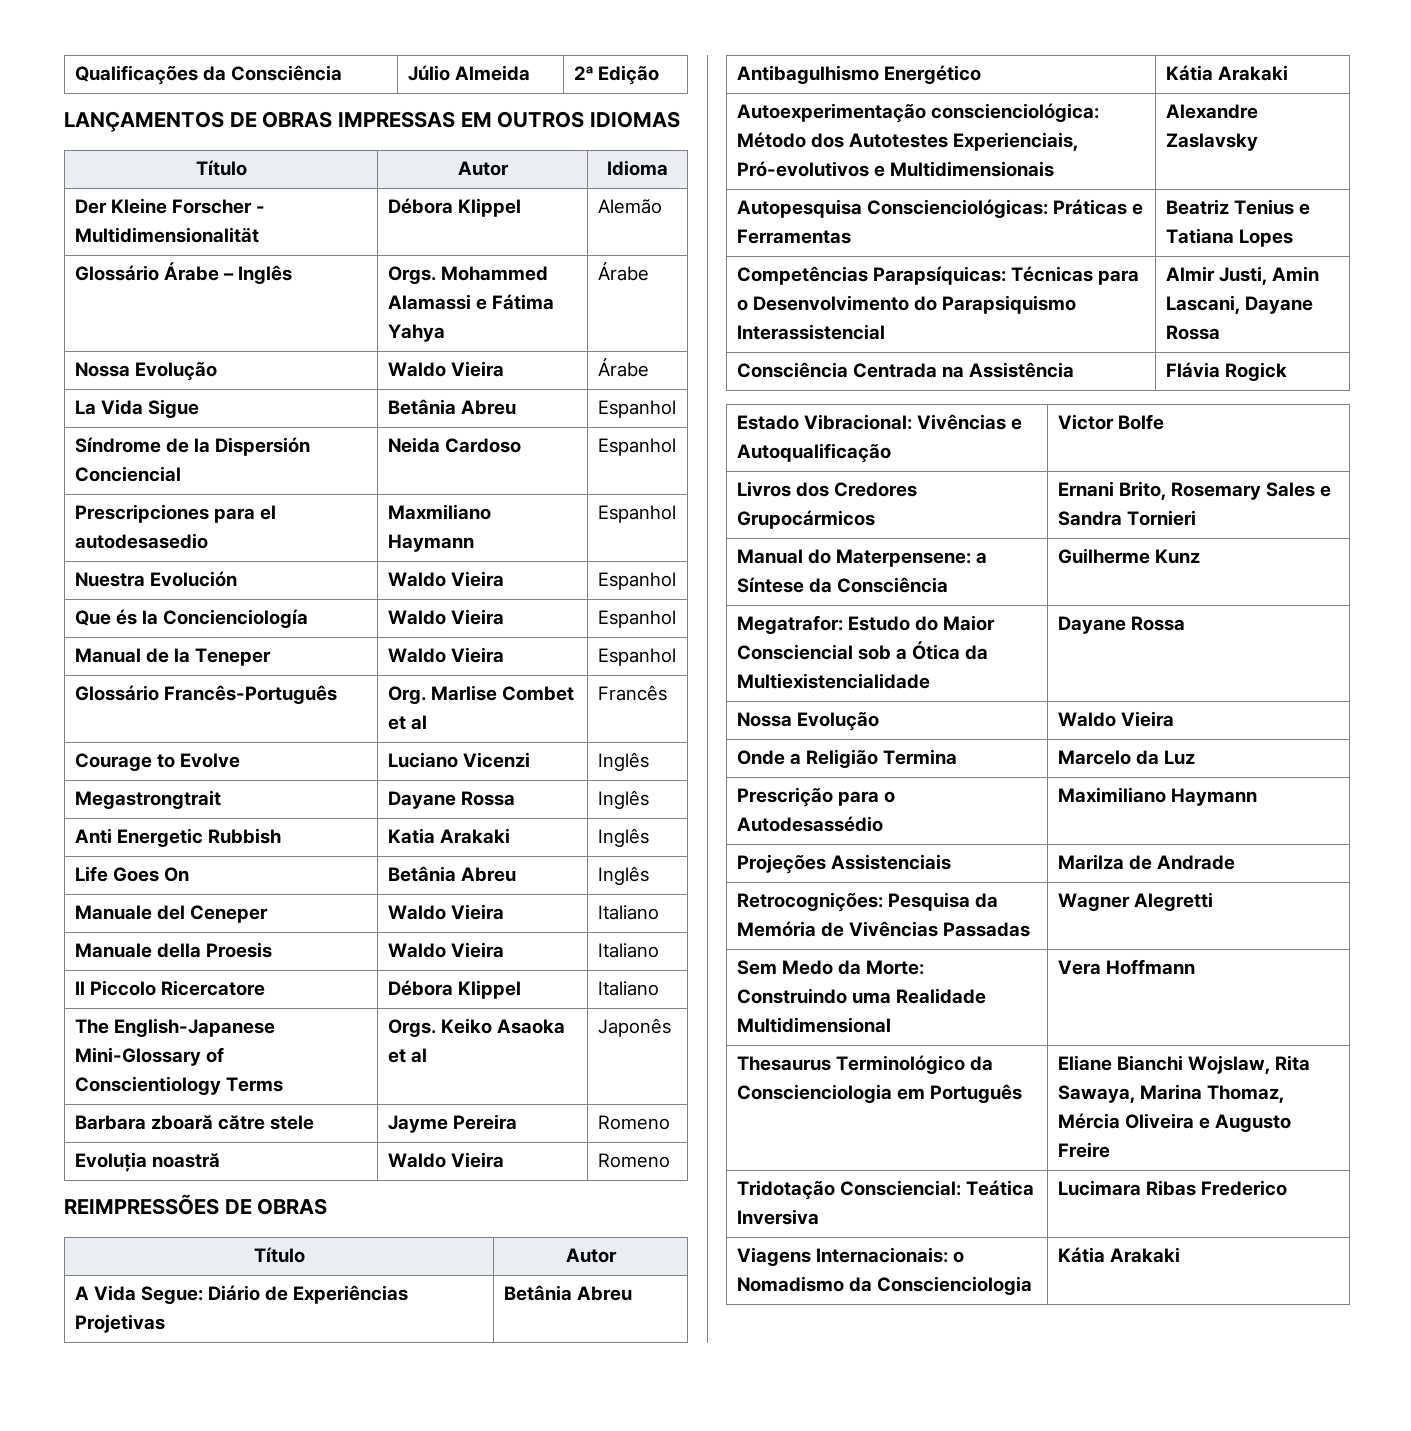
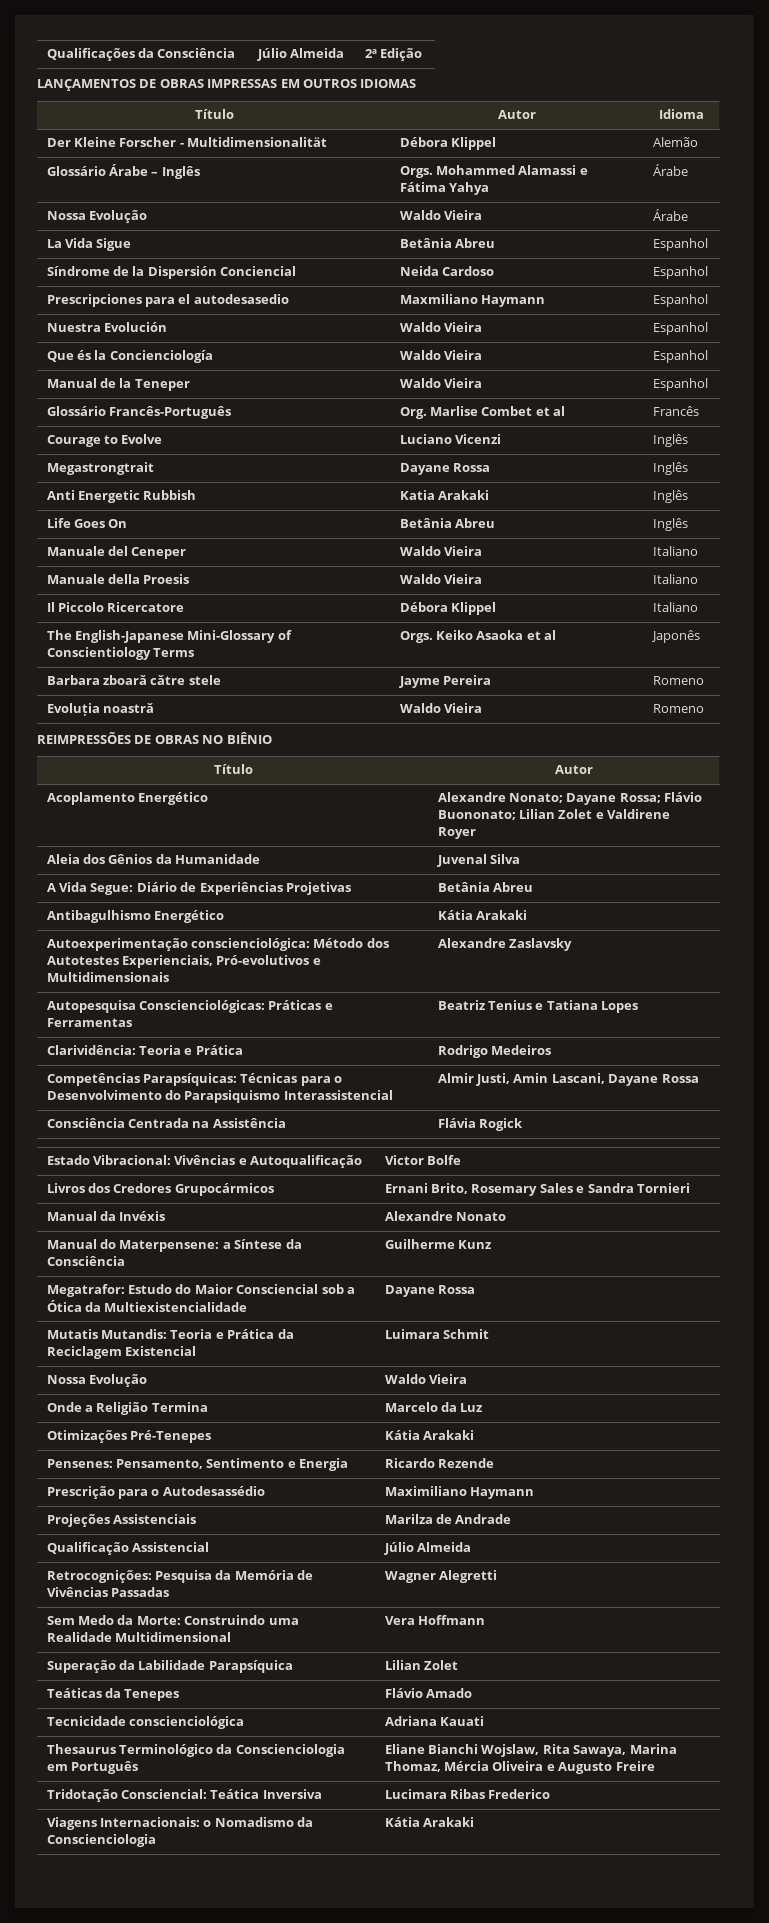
- REIMPRESSÕES DE OBRAS
+ REIMPRESSÕES DE OBRAS NO BIÊNIO
  Título | Autor
+ Acoplamento Energético | Alexandre Nonato; Dayane Rossa; Flávio Buononato; Lilian Zolet e Valdirene Royer
+ Aleia dos Gênios da Humanidade | Juvenal Silva
+ Clarividência: Teoria e Prática | Rodrigo Medeiros
+ Manual da Invéxis | Alexandre Nonato
+ Mutatis Mutandis: Teoria e Prática da Reciclagem Existencial | Luimara Schmit
+ Otimizações Pré-Tenepes | Kátia Arakaki
+ Pensenes: Pensamento, Sentimento e Energia | Ricardo Rezende
+ Qualificação Assistencial | Júlio Almeida
+ Superação da Labilidade Parapsíquica | Lilian Zolet
+ Teáticas da Tenepes | Flávio Amado
+ Tecnicidade conscienciológica | Adriana Kauati

